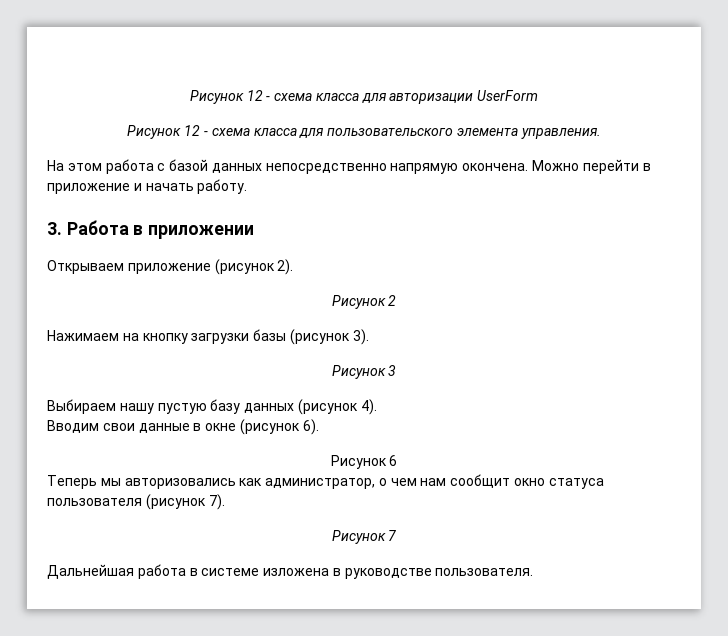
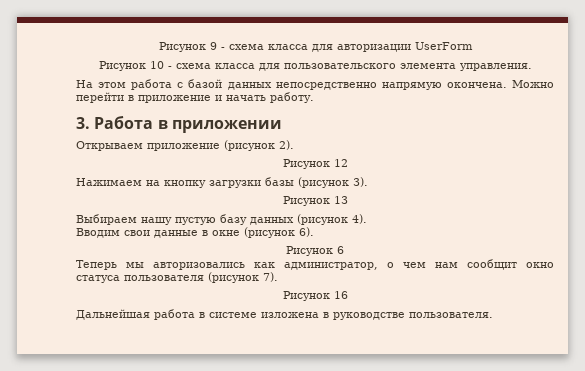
- Рисунок 12 - схема класса для авторизации UserForm
+ Рисунок 9 - схема класса для авторизации UserForm
- Рисунок 12 - схема класса для пользовательского элемента управления.
+ Рисунок 10 - схема класса для пользовательского элемента управления.
- Рисунок 2
+ Рисунок 12
- Рисунок 3
+ Рисунок 13
- Рисунок 7
+ Рисунок 16

